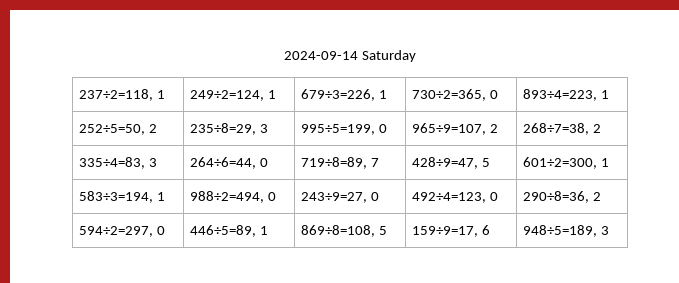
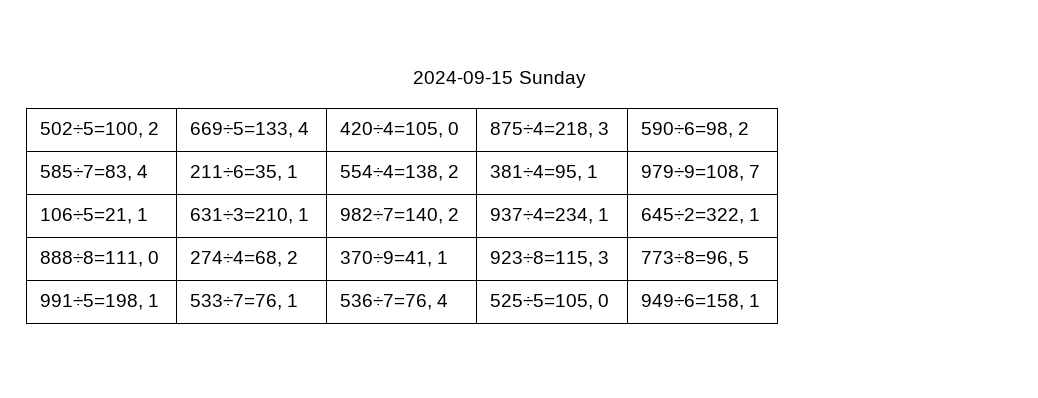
- 2024-09-14 Saturday
- 237÷2=118, 1 | 249÷2=124, 1 | 679÷3=226, 1 | 730÷2=365, 0 | 893÷4=223, 1
- 252÷5=50, 2 | 235÷8=29, 3 | 995÷5=199, 0 | 965÷9=107, 2 | 268÷7=38, 2
- 335÷4=83, 3 | 264÷6=44, 0 | 719÷8=89, 7 | 428÷9=47, 5 | 601÷2=300, 1
- 583÷3=194, 1 | 988÷2=494, 0 | 243÷9=27, 0 | 492÷4=123, 0 | 290÷8=36, 2
- 594÷2=297, 0 | 446÷5=89, 1 | 869÷8=108, 5 | 159÷9=17, 6 | 948÷5=189, 3
+ 2024-09-15 Sunday
+ 502÷5=100, 2 | 669÷5=133, 4 | 420÷4=105, 0 | 875÷4=218, 3 | 590÷6=98, 2
+ 585÷7=83, 4 | 211÷6=35, 1 | 554÷4=138, 2 | 381÷4=95, 1 | 979÷9=108, 7
+ 106÷5=21, 1 | 631÷3=210, 1 | 982÷7=140, 2 | 937÷4=234, 1 | 645÷2=322, 1
+ 888÷8=111, 0 | 274÷4=68, 2 | 370÷9=41, 1 | 923÷8=115, 3 | 773÷8=96, 5
+ 991÷5=198, 1 | 533÷7=76, 1 | 536÷7=76, 4 | 525÷5=105, 0 | 949÷6=158, 1

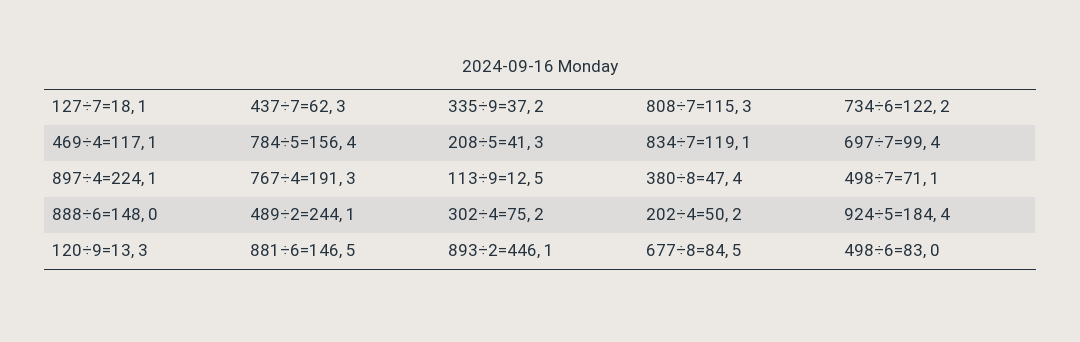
- 2024-09-15 Sunday
- 502÷5=100, 2 | 669÷5=133, 4 | 420÷4=105, 0 | 875÷4=218, 3 | 590÷6=98, 2
- 585÷7=83, 4 | 211÷6=35, 1 | 554÷4=138, 2 | 381÷4=95, 1 | 979÷9=108, 7
- 106÷5=21, 1 | 631÷3=210, 1 | 982÷7=140, 2 | 937÷4=234, 1 | 645÷2=322, 1
- 888÷8=111, 0 | 274÷4=68, 2 | 370÷9=41, 1 | 923÷8=115, 3 | 773÷8=96, 5
- 991÷5=198, 1 | 533÷7=76, 1 | 536÷7=76, 4 | 525÷5=105, 0 | 949÷6=158, 1
+ 2024-09-16 Monday
+ 127÷7=18, 1 | 437÷7=62, 3 | 335÷9=37, 2 | 808÷7=115, 3 | 734÷6=122, 2
+ 469÷4=117, 1 | 784÷5=156, 4 | 208÷5=41, 3 | 834÷7=119, 1 | 697÷7=99, 4
+ 897÷4=224, 1 | 767÷4=191, 3 | 113÷9=12, 5 | 380÷8=47, 4 | 498÷7=71, 1
+ 888÷6=148, 0 | 489÷2=244, 1 | 302÷4=75, 2 | 202÷4=50, 2 | 924÷5=184, 4
+ 120÷9=13, 3 | 881÷6=146, 5 | 893÷2=446, 1 | 677÷8=84, 5 | 498÷6=83, 0

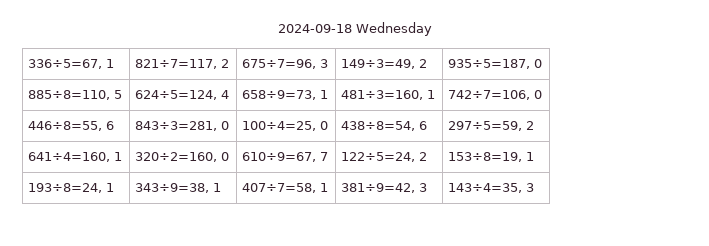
- 2024-09-16 Monday
- 127÷7=18, 1 | 437÷7=62, 3 | 335÷9=37, 2 | 808÷7=115, 3 | 734÷6=122, 2
- 469÷4=117, 1 | 784÷5=156, 4 | 208÷5=41, 3 | 834÷7=119, 1 | 697÷7=99, 4
- 897÷4=224, 1 | 767÷4=191, 3 | 113÷9=12, 5 | 380÷8=47, 4 | 498÷7=71, 1
- 888÷6=148, 0 | 489÷2=244, 1 | 302÷4=75, 2 | 202÷4=50, 2 | 924÷5=184, 4
- 120÷9=13, 3 | 881÷6=146, 5 | 893÷2=446, 1 | 677÷8=84, 5 | 498÷6=83, 0
+ 2024-09-18 Wednesday
+ 336÷5=67, 1 | 821÷7=117, 2 | 675÷7=96, 3 | 149÷3=49, 2 | 935÷5=187, 0
+ 885÷8=110, 5 | 624÷5=124, 4 | 658÷9=73, 1 | 481÷3=160, 1 | 742÷7=106, 0
+ 446÷8=55, 6 | 843÷3=281, 0 | 100÷4=25, 0 | 438÷8=54, 6 | 297÷5=59, 2
+ 641÷4=160, 1 | 320÷2=160, 0 | 610÷9=67, 7 | 122÷5=24, 2 | 153÷8=19, 1
+ 193÷8=24, 1 | 343÷9=38, 1 | 407÷7=58, 1 | 381÷9=42, 3 | 143÷4=35, 3

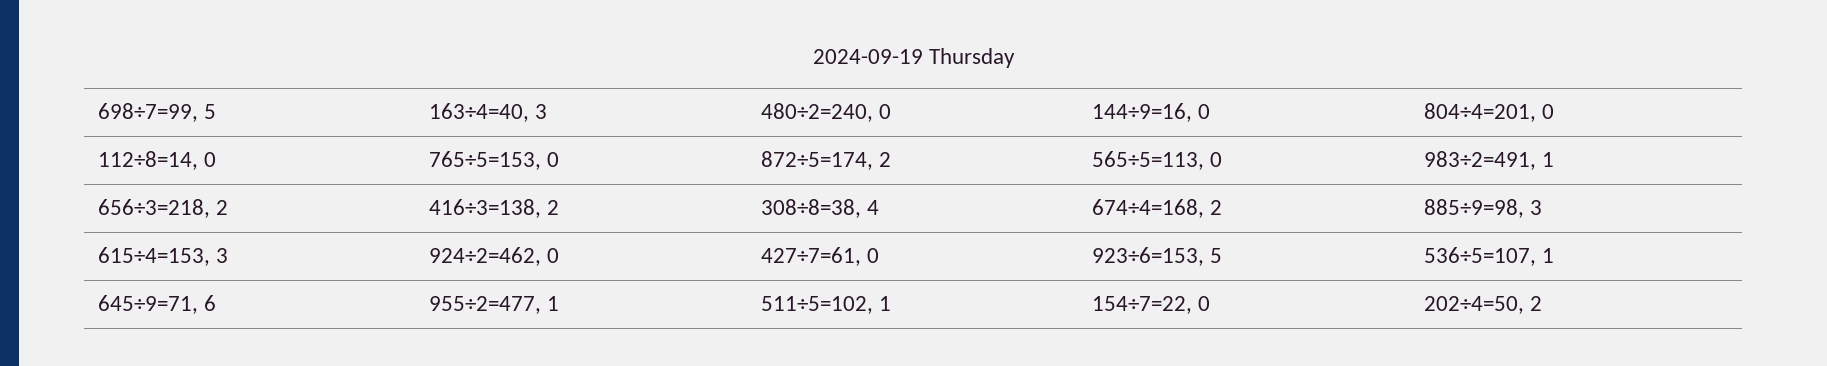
- 2024-09-18 Wednesday
- 336÷5=67, 1 | 821÷7=117, 2 | 675÷7=96, 3 | 149÷3=49, 2 | 935÷5=187, 0
- 885÷8=110, 5 | 624÷5=124, 4 | 658÷9=73, 1 | 481÷3=160, 1 | 742÷7=106, 0
- 446÷8=55, 6 | 843÷3=281, 0 | 100÷4=25, 0 | 438÷8=54, 6 | 297÷5=59, 2
- 641÷4=160, 1 | 320÷2=160, 0 | 610÷9=67, 7 | 122÷5=24, 2 | 153÷8=19, 1
- 193÷8=24, 1 | 343÷9=38, 1 | 407÷7=58, 1 | 381÷9=42, 3 | 143÷4=35, 3
+ 2024-09-19 Thursday
+ 698÷7=99, 5 | 163÷4=40, 3 | 480÷2=240, 0 | 144÷9=16, 0 | 804÷4=201, 0
+ 112÷8=14, 0 | 765÷5=153, 0 | 872÷5=174, 2 | 565÷5=113, 0 | 983÷2=491, 1
+ 656÷3=218, 2 | 416÷3=138, 2 | 308÷8=38, 4 | 674÷4=168, 2 | 885÷9=98, 3
+ 615÷4=153, 3 | 924÷2=462, 0 | 427÷7=61, 0 | 923÷6=153, 5 | 536÷5=107, 1
+ 645÷9=71, 6 | 955÷2=477, 1 | 511÷5=102, 1 | 154÷7=22, 0 | 202÷4=50, 2

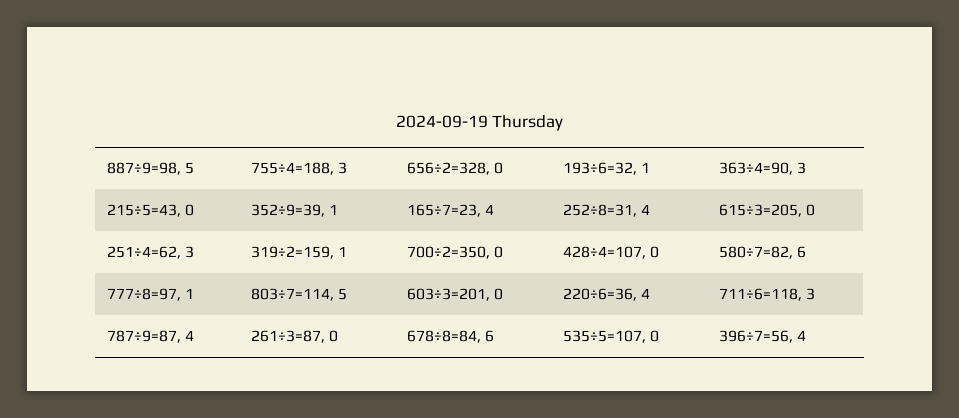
- 698÷7=99, 5 | 163÷4=40, 3 | 480÷2=240, 0 | 144÷9=16, 0 | 804÷4=201, 0
- 112÷8=14, 0 | 765÷5=153, 0 | 872÷5=174, 2 | 565÷5=113, 0 | 983÷2=491, 1
- 656÷3=218, 2 | 416÷3=138, 2 | 308÷8=38, 4 | 674÷4=168, 2 | 885÷9=98, 3
- 615÷4=153, 3 | 924÷2=462, 0 | 427÷7=61, 0 | 923÷6=153, 5 | 536÷5=107, 1
- 645÷9=71, 6 | 955÷2=477, 1 | 511÷5=102, 1 | 154÷7=22, 0 | 202÷4=50, 2
+ 887÷9=98, 5 | 755÷4=188, 3 | 656÷2=328, 0 | 193÷6=32, 1 | 363÷4=90, 3
+ 215÷5=43, 0 | 352÷9=39, 1 | 165÷7=23, 4 | 252÷8=31, 4 | 615÷3=205, 0
+ 251÷4=62, 3 | 319÷2=159, 1 | 700÷2=350, 0 | 428÷4=107, 0 | 580÷7=82, 6
+ 777÷8=97, 1 | 803÷7=114, 5 | 603÷3=201, 0 | 220÷6=36, 4 | 711÷6=118, 3
+ 787÷9=87, 4 | 261÷3=87, 0 | 678÷8=84, 6 | 535÷5=107, 0 | 396÷7=56, 4

